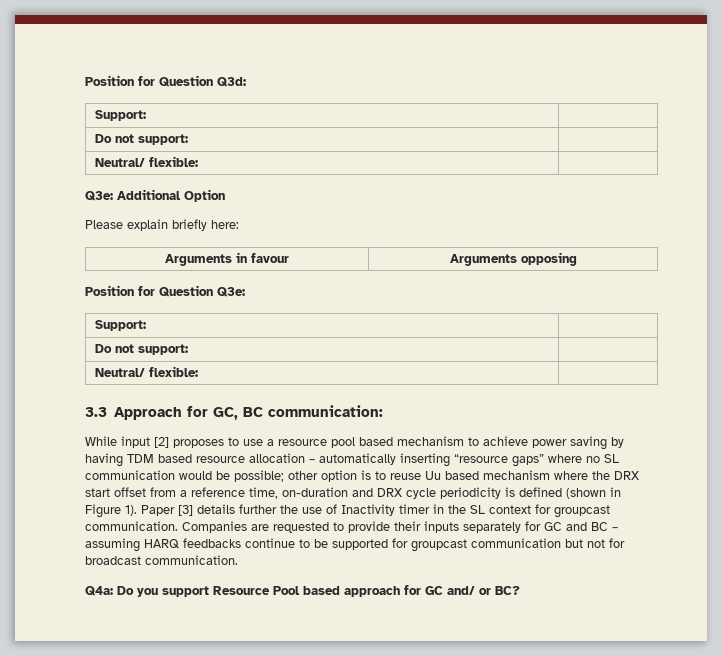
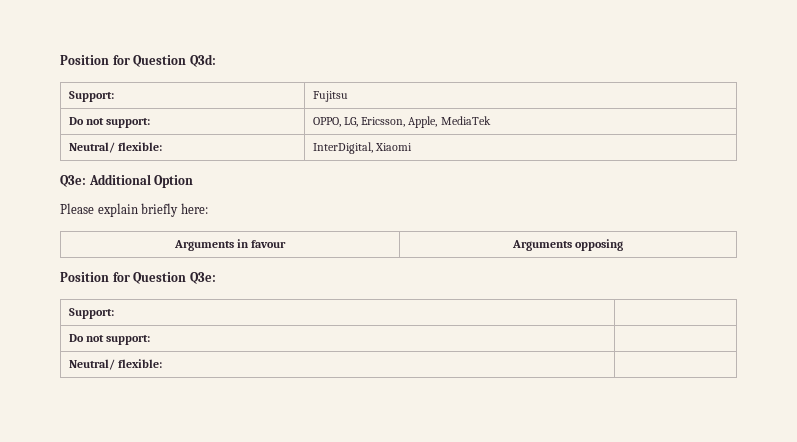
  Position for Question Q3d:
- Support: |
- Do not support: |
- Neutral/ flexible: |
+ Support: | Fujitsu
+ Do not support: | OPPO, LG, Ericsson, Apple, MediaTek
+ Neutral/ flexible: | InterDigital, Xiaomi
- 3.3 Approach for GC, BC communication:
- While input [2] proposes to use a resource pool based mechanism to achieve power saving by having TDM based resource allocation – automatically inserting “resource gaps” where no SL communication would be possible; other option is to reuse Uu based mechanism where the DRX start offset from a reference time, on-duration and DRX cycle periodicity is defined (shown in Figure 1). Paper [3] details further the use of Inactivity timer in the SL context for groupcast communication. Companies are requested to provide their inputs separately for GC and BC – assuming HARQ feedbacks continue to be supported for groupcast communication but not for broadcast communication.
- Q4a: Do you support Resource Pool based approach for GC and/ or BC?

